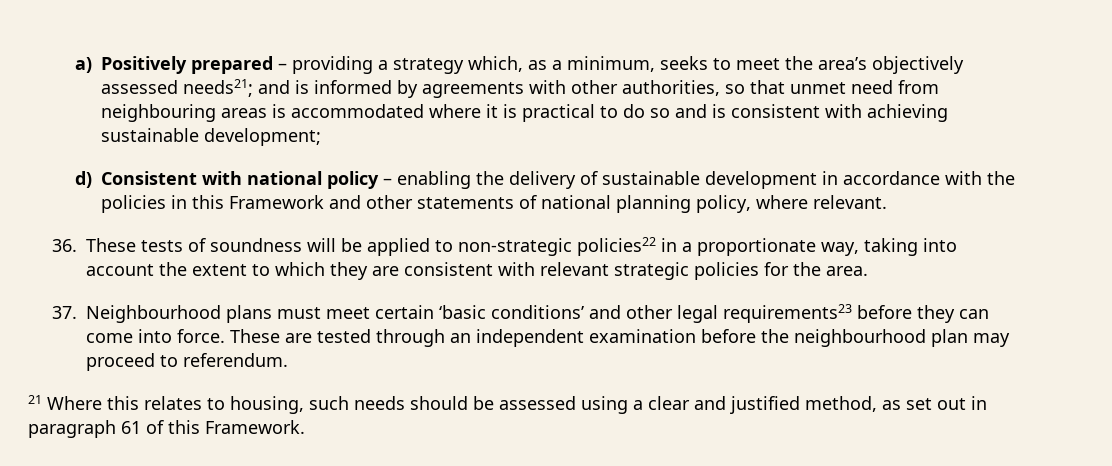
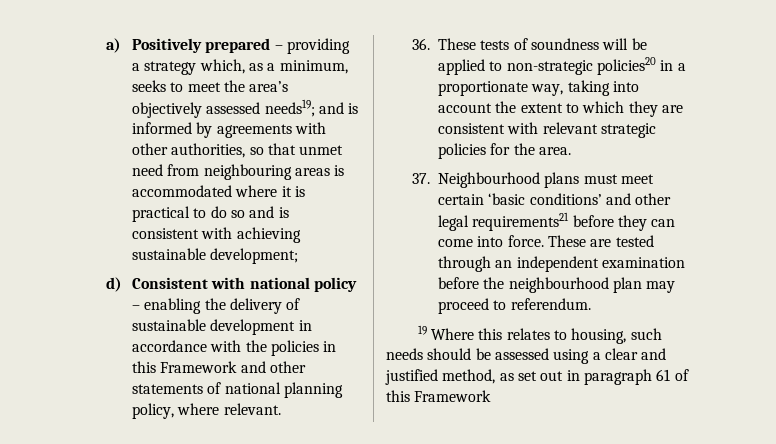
- a) Positively prepared – providing a strategy which, as a minimum, seeks to meet the area’s objectively assessed needs21; and is informed by agreements with other authorities, so that unmet need from neighbouring areas is accommodated where it is practical to do so and is consistent with achieving sustainable development;
+ a) Positively prepared – providing a strategy which, as a minimum, seeks to meet the area’s objectively assessed needs19; and is informed by agreements with other authorities, so that unmet need from neighbouring areas is accommodated where it is practical to do so and is consistent with achieving sustainable development;
- 36. These tests of soundness will be applied to non-strategic policies22 in a proportionate way, taking into account the extent to which they are consistent with relevant strategic policies for the area.
+ 36. These tests of soundness will be applied to non-strategic policies20 in a proportionate way, taking into account the extent to which they are consistent with relevant strategic policies for the area.
- 37. Neighbourhood plans must meet certain ‘basic conditions’ and other legal requirements23 before they can come into force.
+ 37. Neighbourhood plans must meet certain ‘basic conditions’ and other legal requirements21 before they can come into force.
- 21 Where this relates to housing, such needs should be assessed using a clear and justified method, as set out in paragraph 61 of this Framework.
+ 19 Where this relates to housing, such needs should be assessed using a clear and justified method, as set out in paragraph 61 of this Framework

